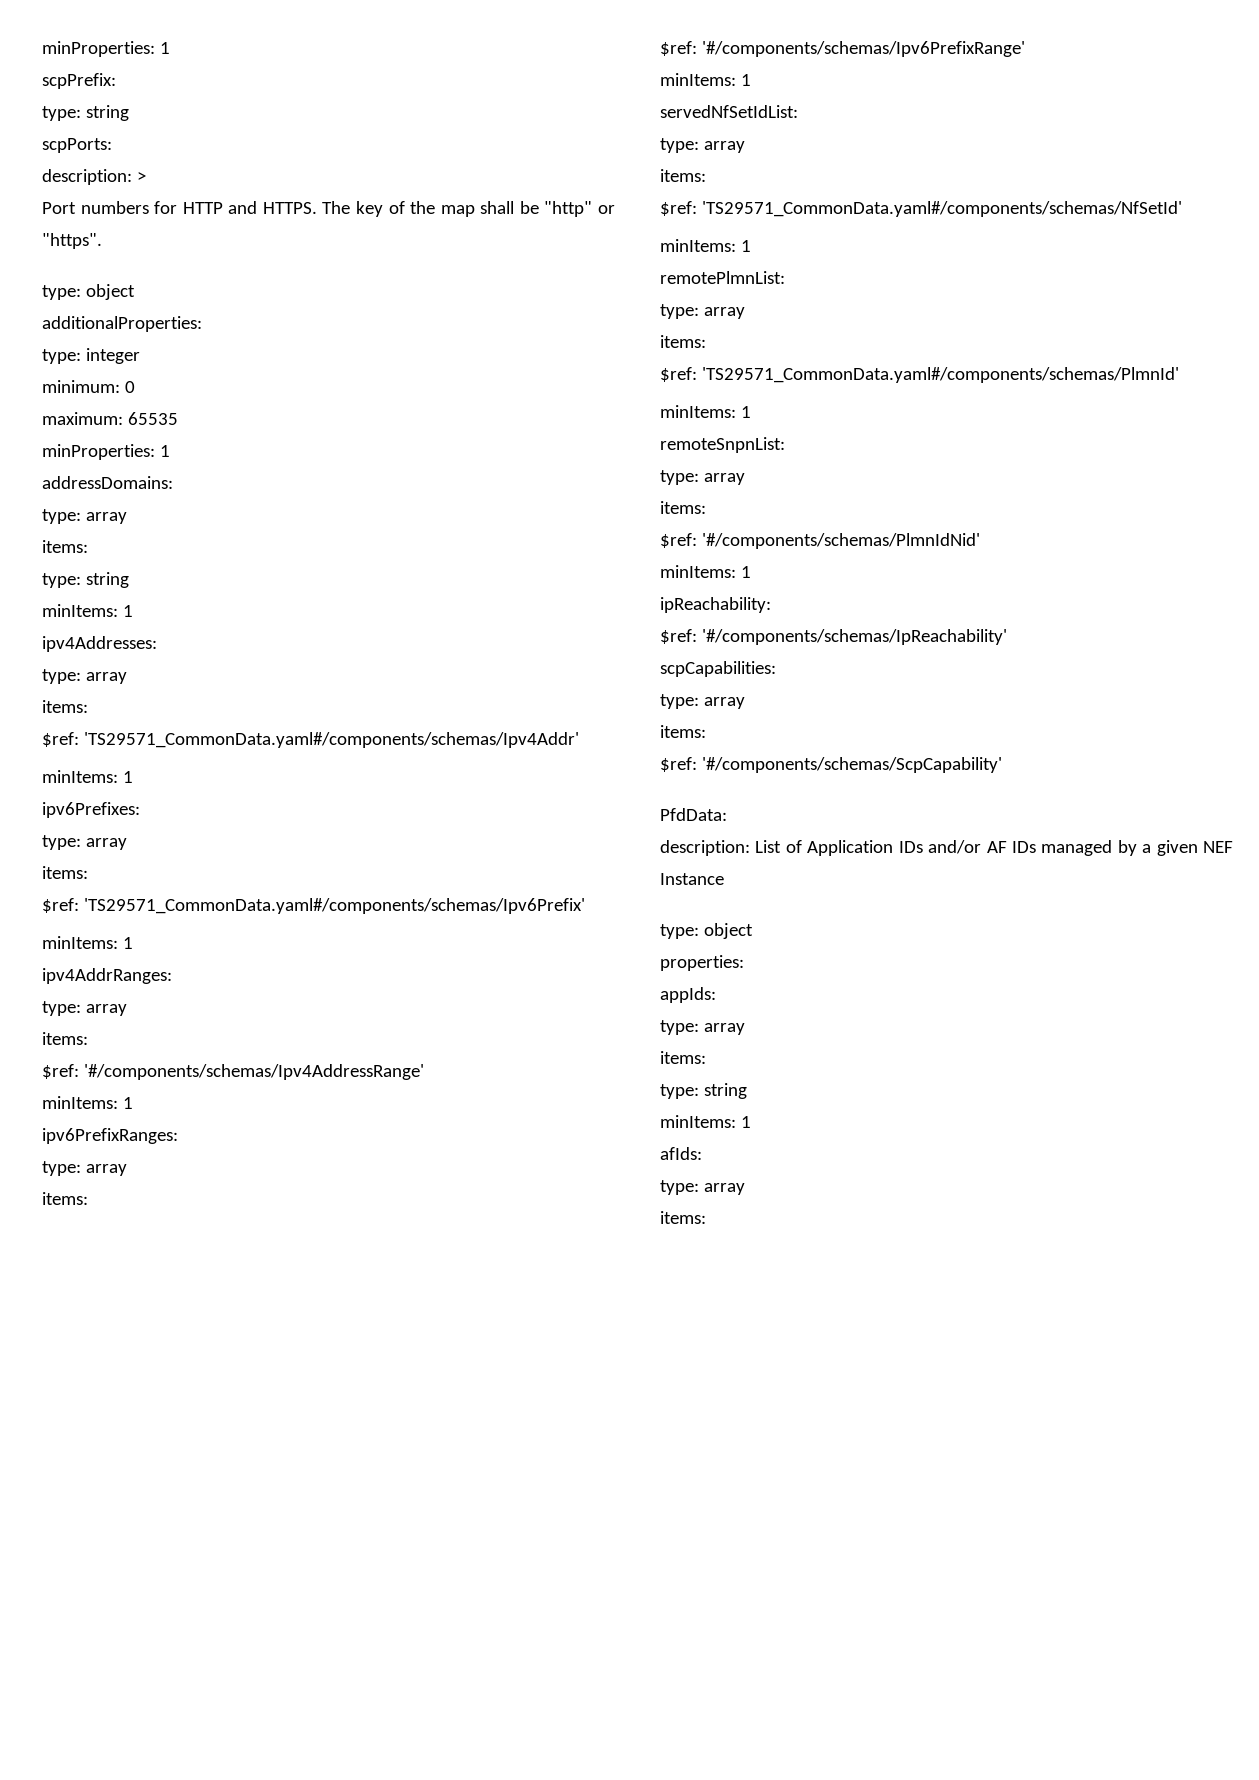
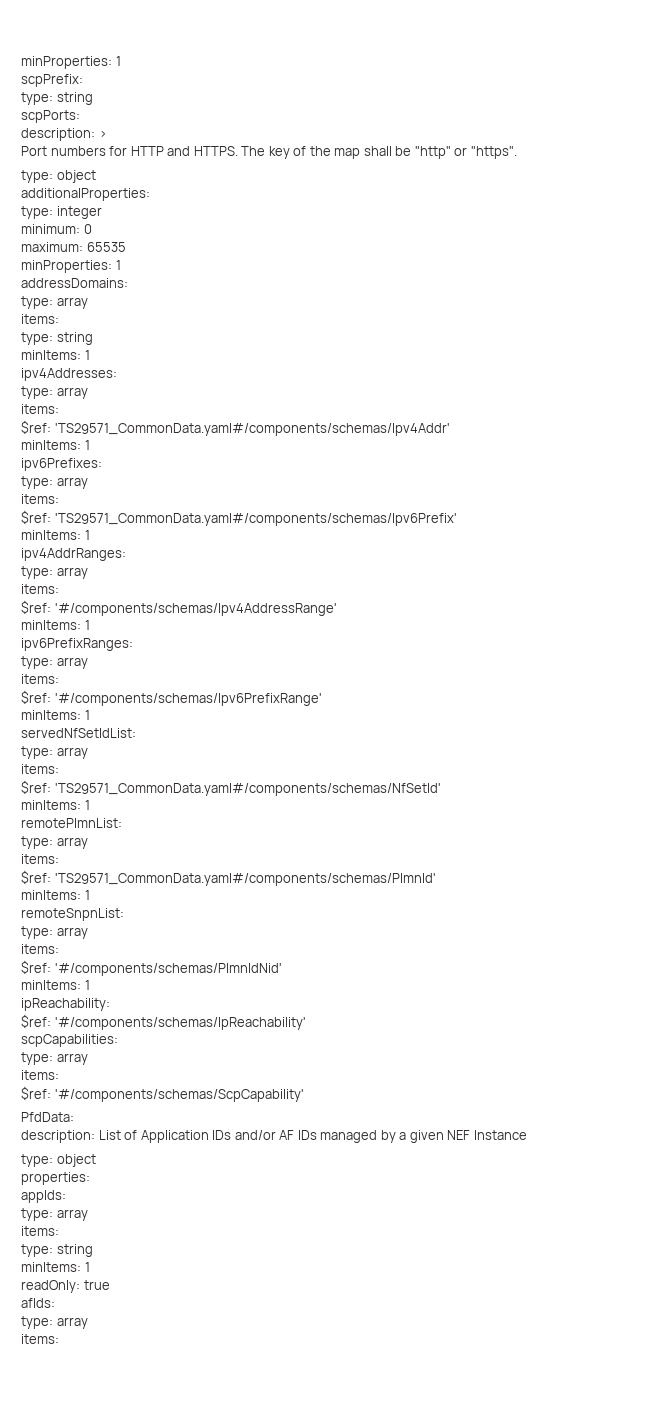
+ readOnly: true

